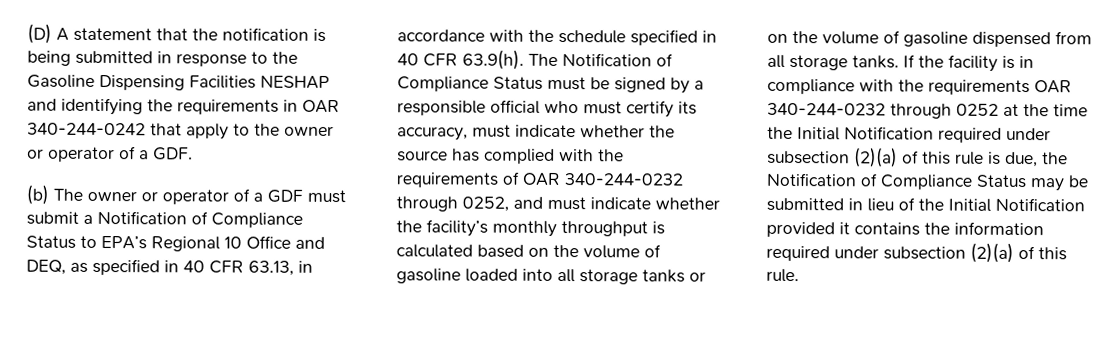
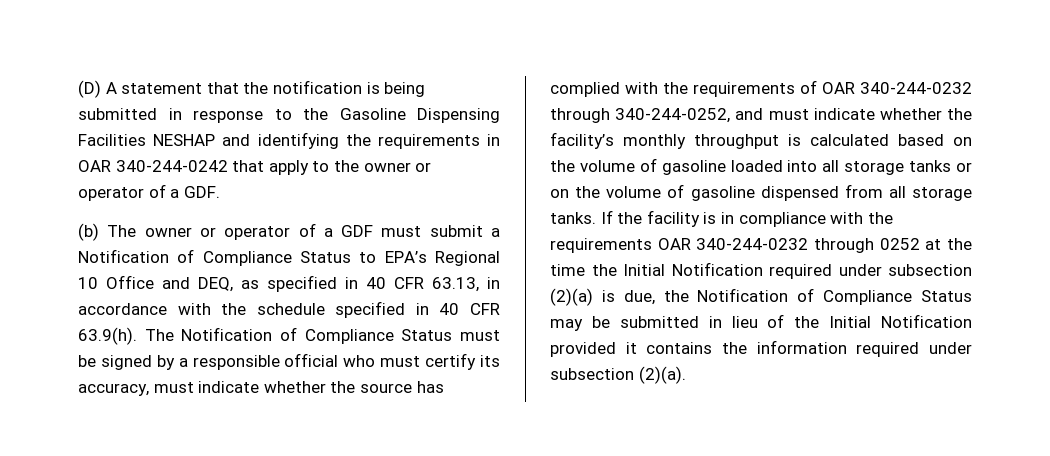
- (b) The owner or operator of a GDF must submit a Notification of Compliance Status to EPA’s Regional 10 Office and DEQ, as specified in 40 CFR 63.13, in accordance with the schedule specified in 40 CFR 63.9(h). The Notification of Compliance Status must be signed by a responsible official who must certify its accuracy, must indicate whether the source has complied with the requirements of OAR 340-244-0232 through 0252, and must indicate whether the facility’s monthly throughput is calculated based on the volume of gasoline loaded into all storage tanks or on the volume of gasoline dispensed from all storage tanks.
+ (b) The owner or operator of a GDF must submit a Notification of Compliance Status to EPA’s Regional 10 Office and DEQ, as specified in 40 CFR 63.13, in accordance with the schedule specified in 40 CFR 63.9(h). The Notification of Compliance Status must be signed by a responsible official who must certify its accuracy, must indicate whether the source has complied with the requirements of OAR 340-244-0232 through 340-244-0252, and must indicate whether the facility’s monthly throughput is calculated based on the volume of gasoline loaded into all storage tanks or on the volume of gasoline dispensed from all storage tanks.
- If the facility is in compliance with the requirements OAR 340-244-0232 through 0252 at the time the Initial Notification required under subsection (2)(a) of this rule is due, the Notification of Compliance Status may be submitted in lieu of the Initial Notification provided it contains the information required under subsection (2)(a) of this rule.
+ If the facility is in compliance with the requirements OAR 340-244-0232 through 0252 at the time the Initial Notification required under subsection (2)(a) is due, the Notification of Compliance Status may be submitted in lieu of the Initial Notification provided it contains the information required under subsection (2)(a).

